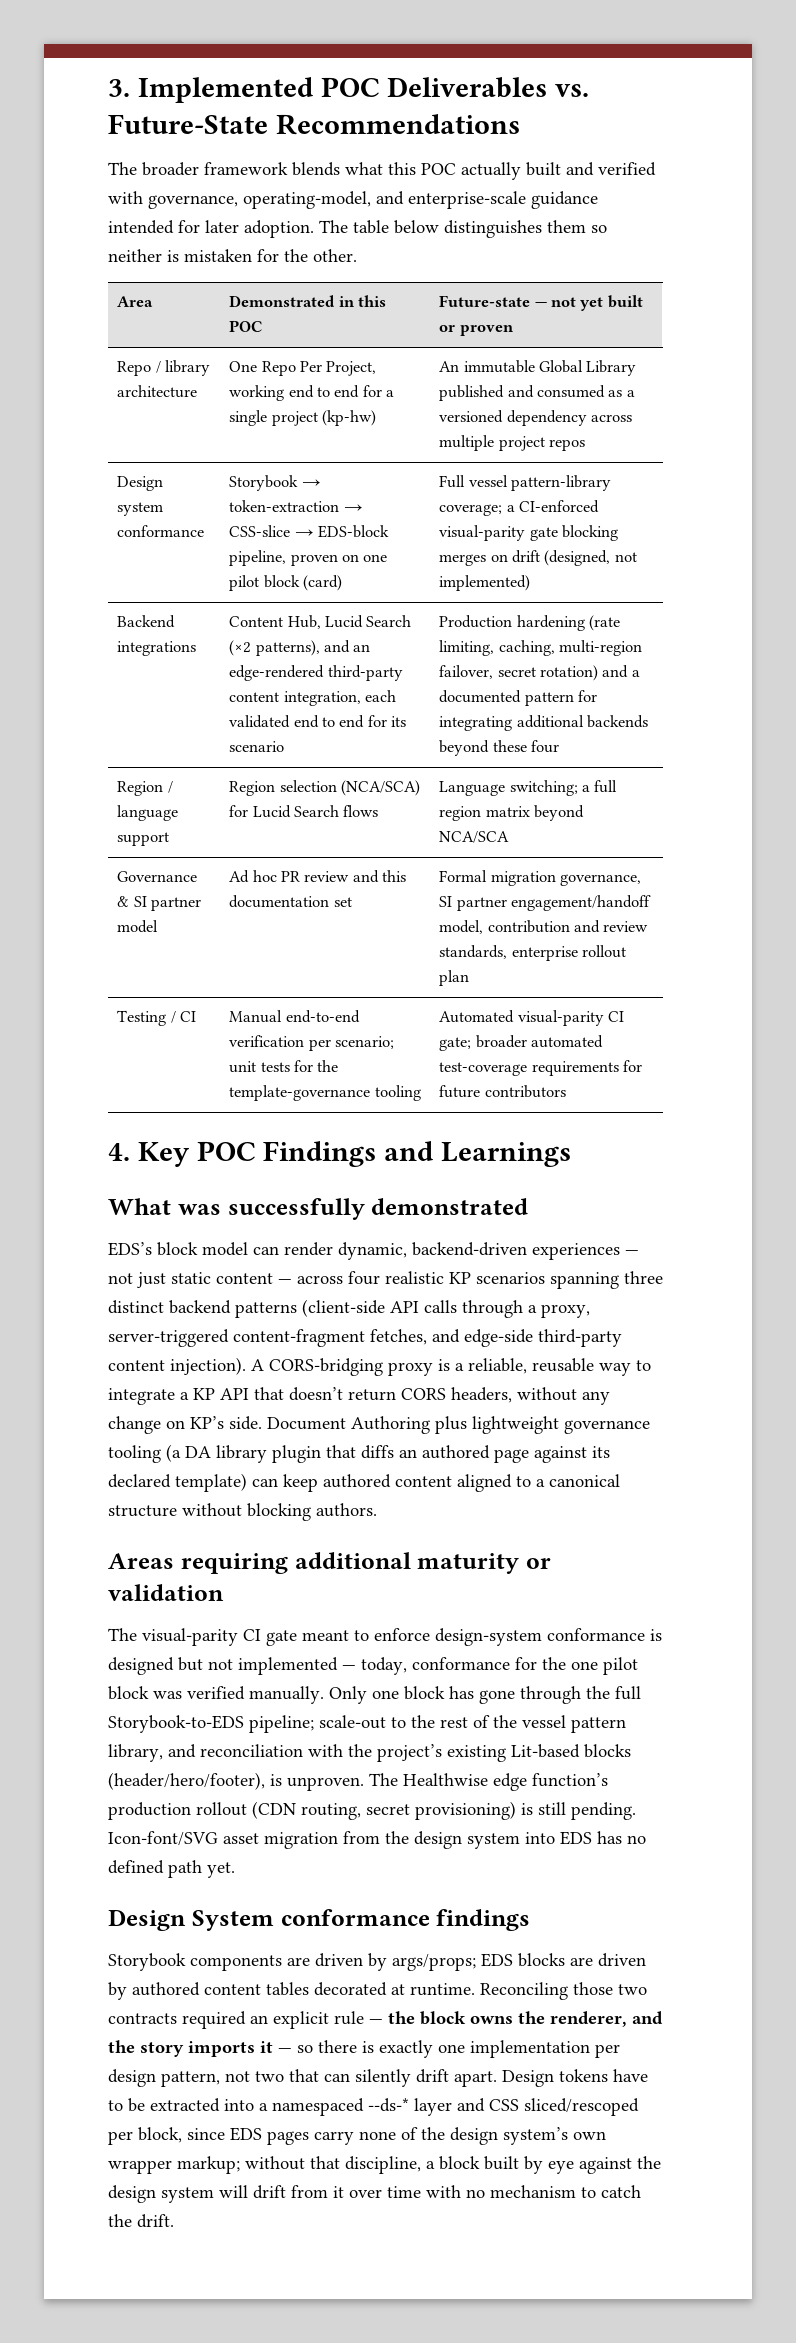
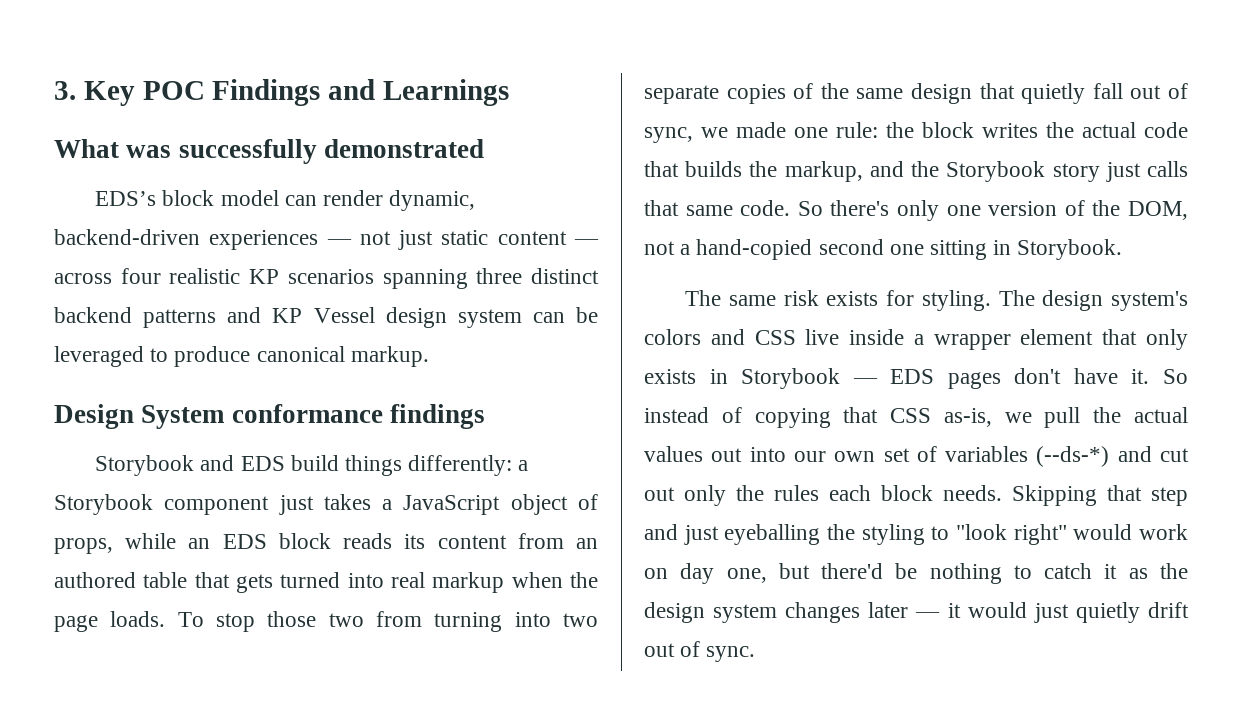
- 3. Implemented POC Deliverables vs. Future-State Recommendations
- The broader framework blends what this POC actually built and verified with governance, operating-model, and enterprise-scale guidance intended for later adoption. The table below distinguishes them so neither is mistaken for the other.
- Area | Demonstrated in this POC | Future-state — not yet built or proven
- Repo / library architecture | One Repo Per Project, working end to end for a single project (kp-hw) | An immutable Global Library published and consumed as a versioned dependency across multiple project repos
- Design system conformance | Storybook → token-extraction → CSS-slice → EDS-block pipeline, proven on one pilot block (card) | Full vessel pattern-library coverage; a CI-enforced visual-parity gate blocking merges on drift (designed, not implemented)
- Backend integrations | Content Hub, Lucid Search (×2 patterns), and an edge-rendered third-party content integration, each validated end to end for its scenario | Production hardening (rate limiting, caching, multi-region failover, secret rotation) and a documented pattern for integrating additional backends beyond these four
- Region / language support | Region selection (NCA/SCA) for Lucid Search flows | Language switching; a full region matrix beyond NCA/SCA
- Governance & SI partner model | Ad hoc PR review and this documentation set | Formal migration governance, SI partner engagement/handoff model, contribution and review standards, enterprise rollout plan
- Testing / CI | Manual end-to-end verification per scenario; unit tests for the template-governance tooling | Automated visual-parity CI gate; broader automated test-coverage requirements for future contributors
- 4. Key POC Findings and Learnings
+ 3. Key POC Findings and Learnings
- EDS’s block model can render dynamic, backend-driven experiences — not just static content — across four realistic KP scenarios spanning three distinct backend patterns (client-side API calls through a proxy, server-triggered content-fragment fetches, and edge-side third-party content injection). A CORS-bridging proxy is a reliable, reusable way to integrate a KP API that doesn’t return CORS headers, without any change on KP’s side. Document Authoring plus lightweight governance tooling (a DA library plugin that diffs an authored page against its declared template) can keep authored content aligned to a canonical structure without blocking authors.
- Areas requiring additional maturity or validation
- The visual-parity CI gate meant to enforce design-system conformance is designed but not implemented — today, conformance for the one pilot block was verified manually. Only one block has gone through the full Storybook-to-EDS pipeline; scale-out to the rest of the vessel pattern library, and reconciliation with the project’s existing Lit-based blocks (header/hero/footer), is unproven. The Healthwise edge function’s production rollout (CDN routing, secret provisioning) is still pending. Icon-font/SVG asset migration from the design system into EDS has no defined path yet.
+ EDS’s block model can render dynamic, backend-driven experiences — not just static content — across four realistic KP scenarios spanning three distinct backend patterns and KP Vessel design system can be leveraged to produce canonical markup.
- Storybook components are driven by args/props; EDS blocks are driven by authored content tables decorated at runtime. Reconciling those two contracts required an explicit rule — the block owns the renderer, and the story imports it — so there is exactly one implementation per design pattern, not two that can silently drift apart. Design tokens have to be extracted into a namespaced --ds-* layer and CSS sliced/rescoped per block, since EDS pages carry none of the design system’s own wrapper markup; without that discipline, a block built by eye against the design system will drift from it over time with no mechanism to catch the drift.
+ Storybook and EDS build things differently: a Storybook component just takes a JavaScript object of props, while an EDS block reads its content from an authored table that gets turned into real markup when the page loads. To stop those two from turning into two separate copies of the same design that quietly fall out of sync, we made one rule: the block writes the actual code that builds the markup, and the Storybook story just calls that same code. So there's only one version of the DOM, not a hand-copied second one sitting in Storybook.
+ The same risk exists for styling. The design system's colors and CSS live inside a wrapper element that only exists in Storybook — EDS pages don't have it. So instead of copying that CSS as-is, we pull the actual values out into our own set of variables (--ds-*) and cut out only the rules each block needs. Skipping that step and just eyeballing the styling to "look right" would work on day one, but there'd be nothing to catch it as the design system changes later — it would just quietly drift out of sync.

